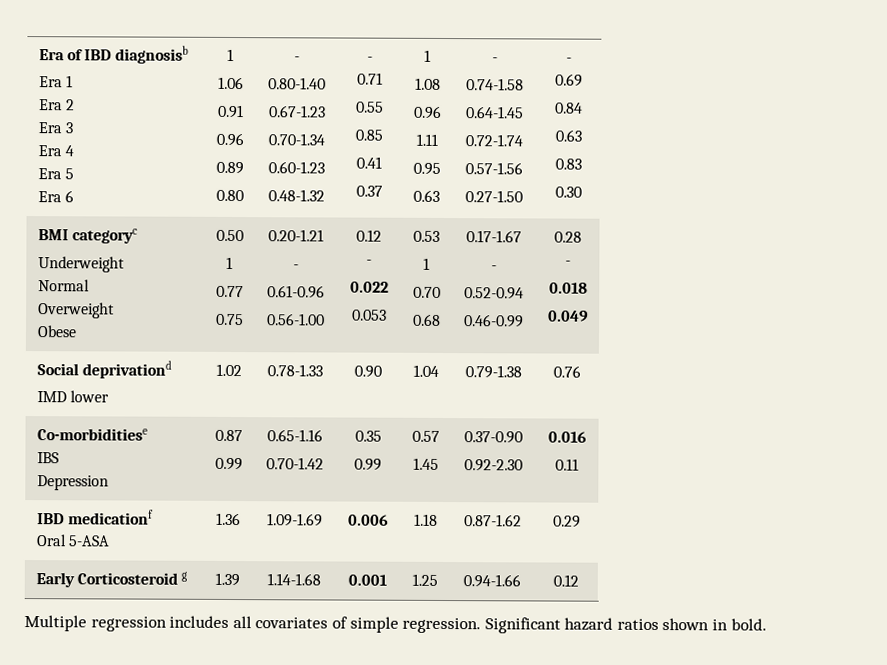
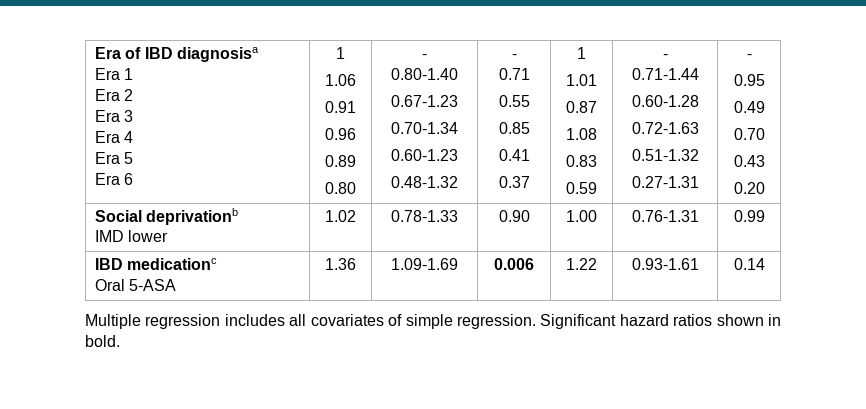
- Era of IBD diagnosisb
+ Era of IBD diagnosisa
+ 1.01
+ 0.87
  1.08
- 0.96
- 1.11
+ 0.83
+ 0.59 | -
+ 0.71-1.44
+ 0.60-1.28
+ 0.72-1.63
+ 0.51-1.32
+ 0.27-1.31 | -
  0.95
- 0.63 | -
- 0.74-1.58
- 0.64-1.45
- 0.72-1.74
- 0.57-1.56
- 0.27-1.50 | -
- 0.69
- 0.84
- 0.63
- 0.83
- 0.30
- BMI categoryc
- Underweight
- Normal
- Overweight
- Obese | 0.50
- 1
- 0.77
- 0.75 | 0.20-1.21
- -
- 0.61-0.96
- 0.56-1.00 | 0.12
- -
- 0.022
- 0.053 | 0.53
- 1
+ 0.49
  0.70
- 0.68 | 0.17-1.67
- -
- 0.52-0.94
- 0.46-0.99 | 0.28
- -
- 0.018
- 0.049
+ 0.43
+ 0.20
- Social deprivationd
- IMD lower | 1.02 | 0.78-1.33 | 0.90 | 1.04 | 0.79-1.38 | 0.76
- Co-morbiditiese
- IBS
- Depression | 0.87
- 0.99 | 0.65-1.16
- 0.70-1.42 | 0.35
- 0.99 | 0.57
- 1.45 | 0.37-0.90
- 0.92-2.30 | 0.016
- 0.11
- IBD medicationf
- Oral 5-ASA | 1.36 | 1.09-1.69 | 0.006 | 1.18 | 0.87-1.62 | 0.29
- Early Corticosteroid g | 1.39 | 1.14-1.68 | 0.001 | 1.25 | 0.94-1.66 | 0.12
+ Social deprivationb
+ IMD lower | 1.02 | 0.78-1.33 | 0.90 | 1.00 | 0.76-1.31 | 0.99
+ IBD medicationc
+ Oral 5-ASA | 1.36 | 1.09-1.69 | 0.006 | 1.22 | 0.93-1.61 | 0.14

